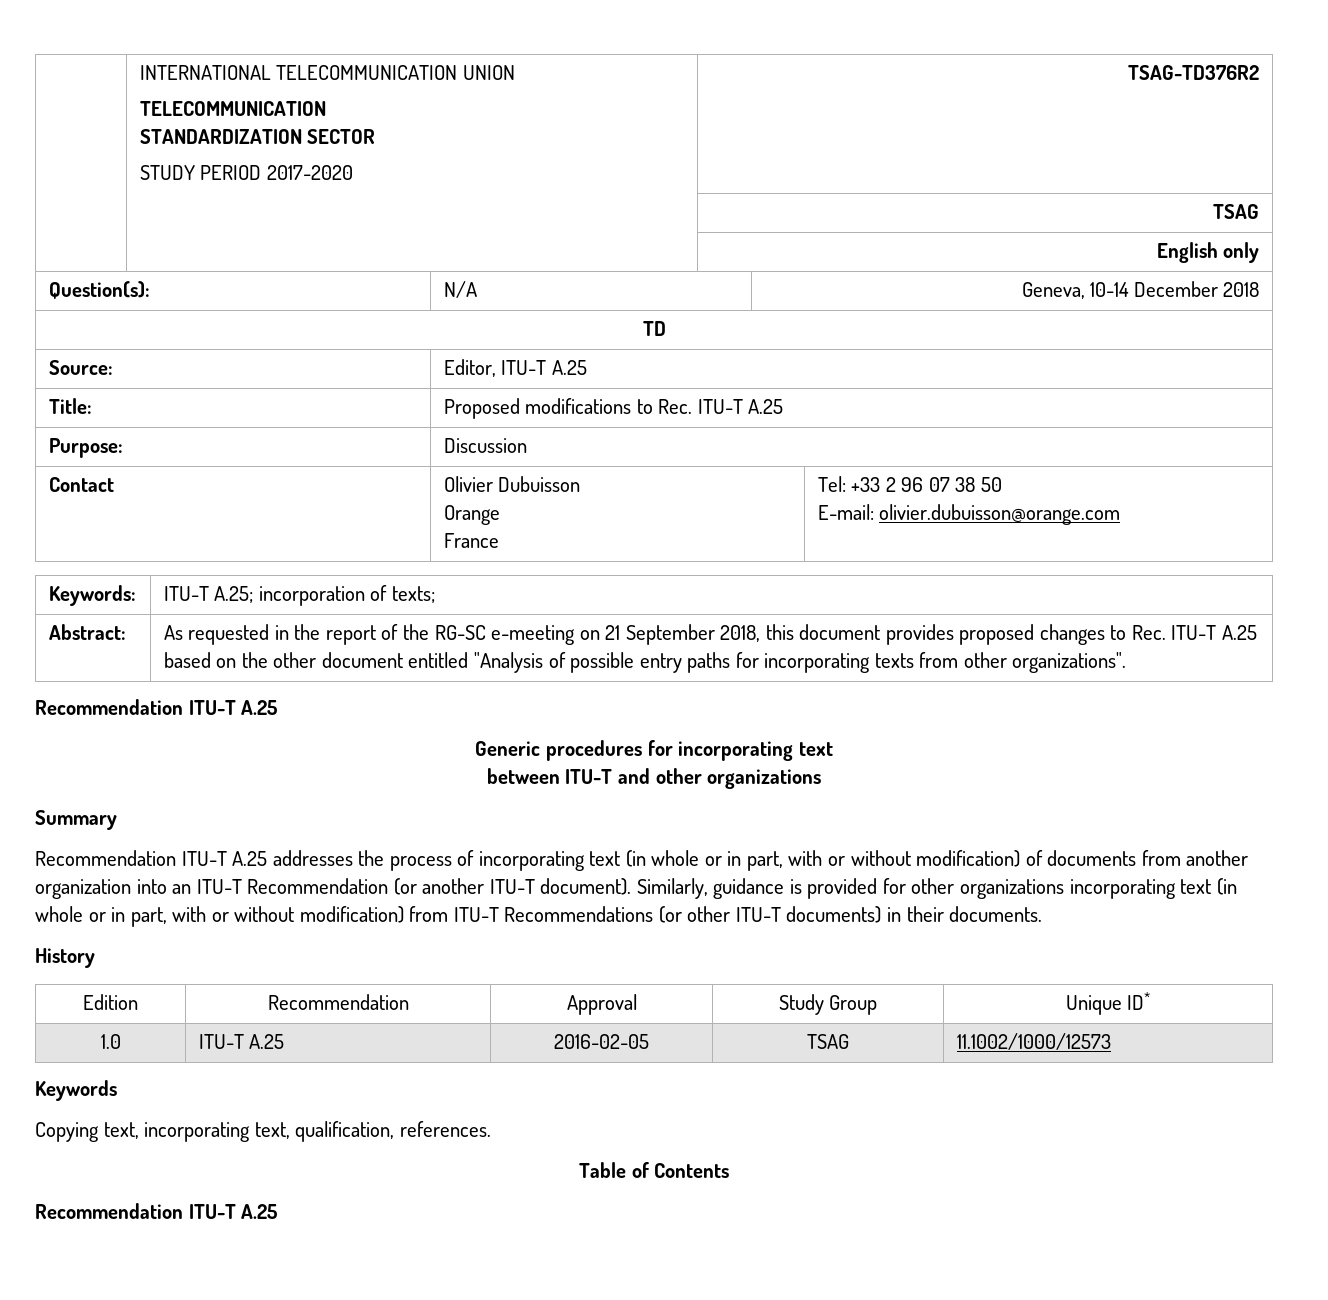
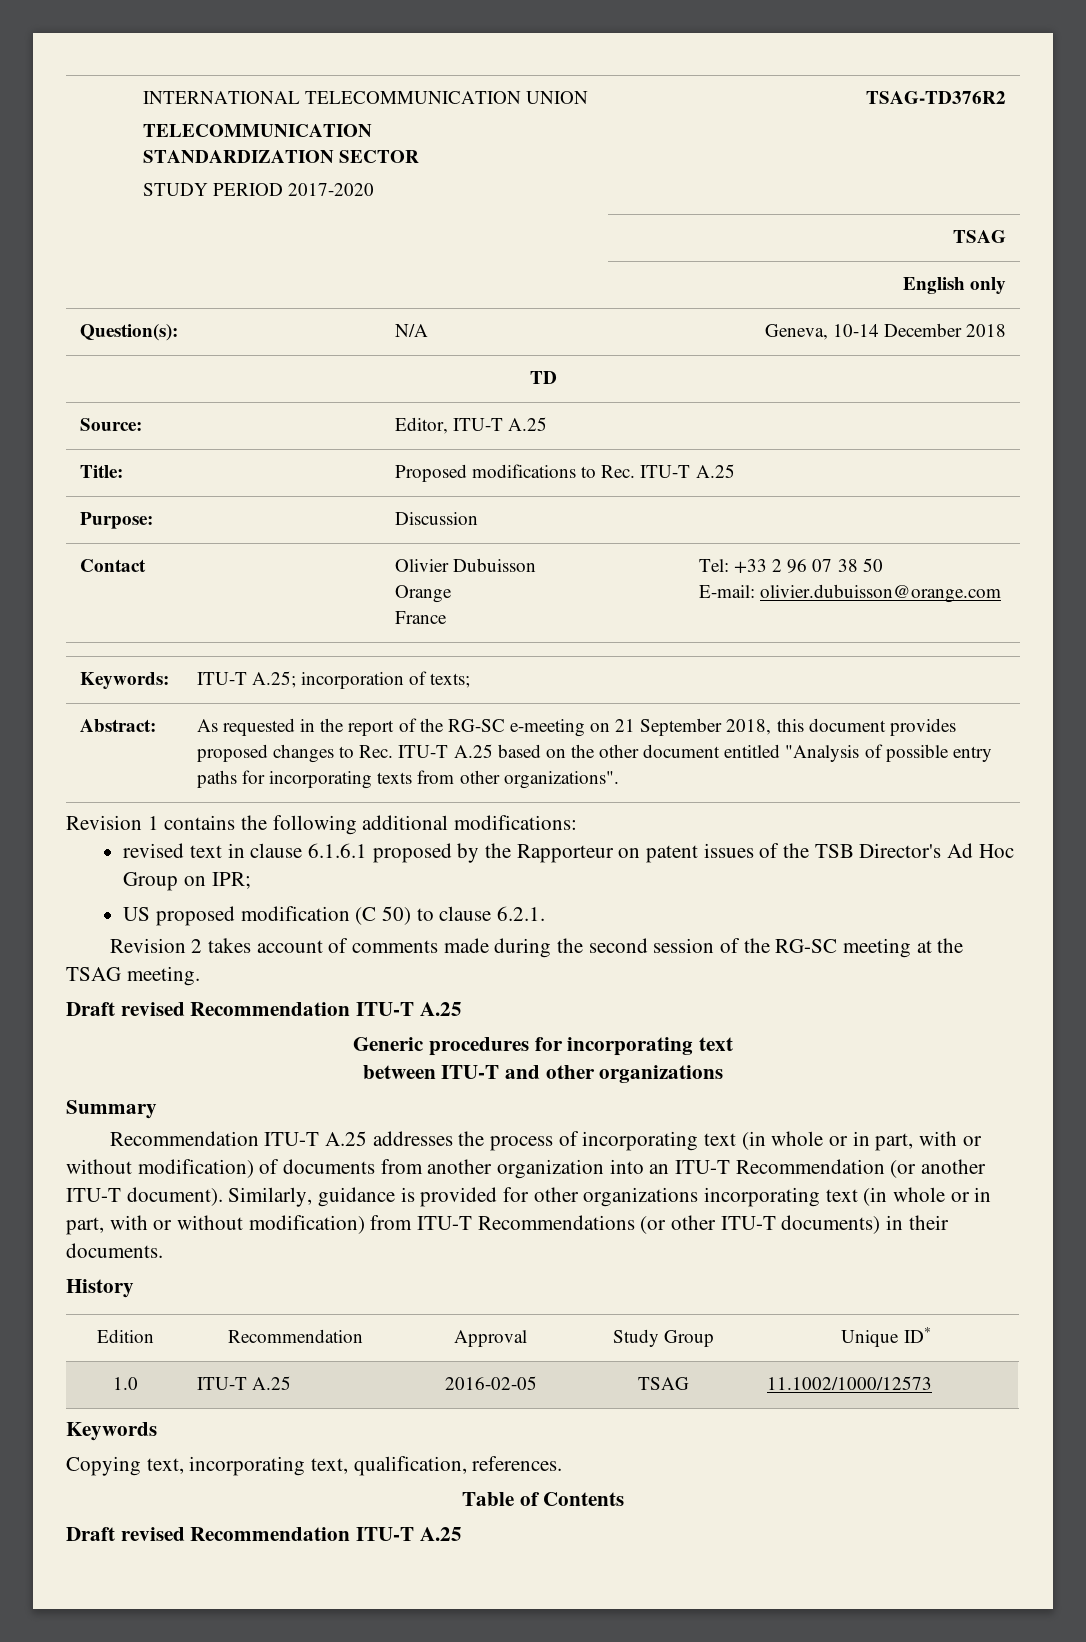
  Abstract: | As requested in the report of the RG-SC e-meeting on 21 September 2018, this document provides proposed changes to Rec. ITU-T A.25 based on the other document entitled "Analysis of possible entry paths for incorporating texts from other organizations".
- Recommendation ITU-T A.25
+ Revision 1 contains the following additional modifications:
+ revised text in clause 6.1.6.1 proposed by the Rapporteur on patent issues of the TSB Director's Ad Hoc Group on IPR;
+ US proposed modification (C 50) to clause 6.2.1.
+ Revision 2 takes account of comments made during the second session of the RG-SC meeting at the TSAG meeting.
+ Draft revised Recommendation ITU-T A.25
  Table of Contents
- Recommendation ITU-T A.25
+ Draft revised Recommendation ITU-T A.25

